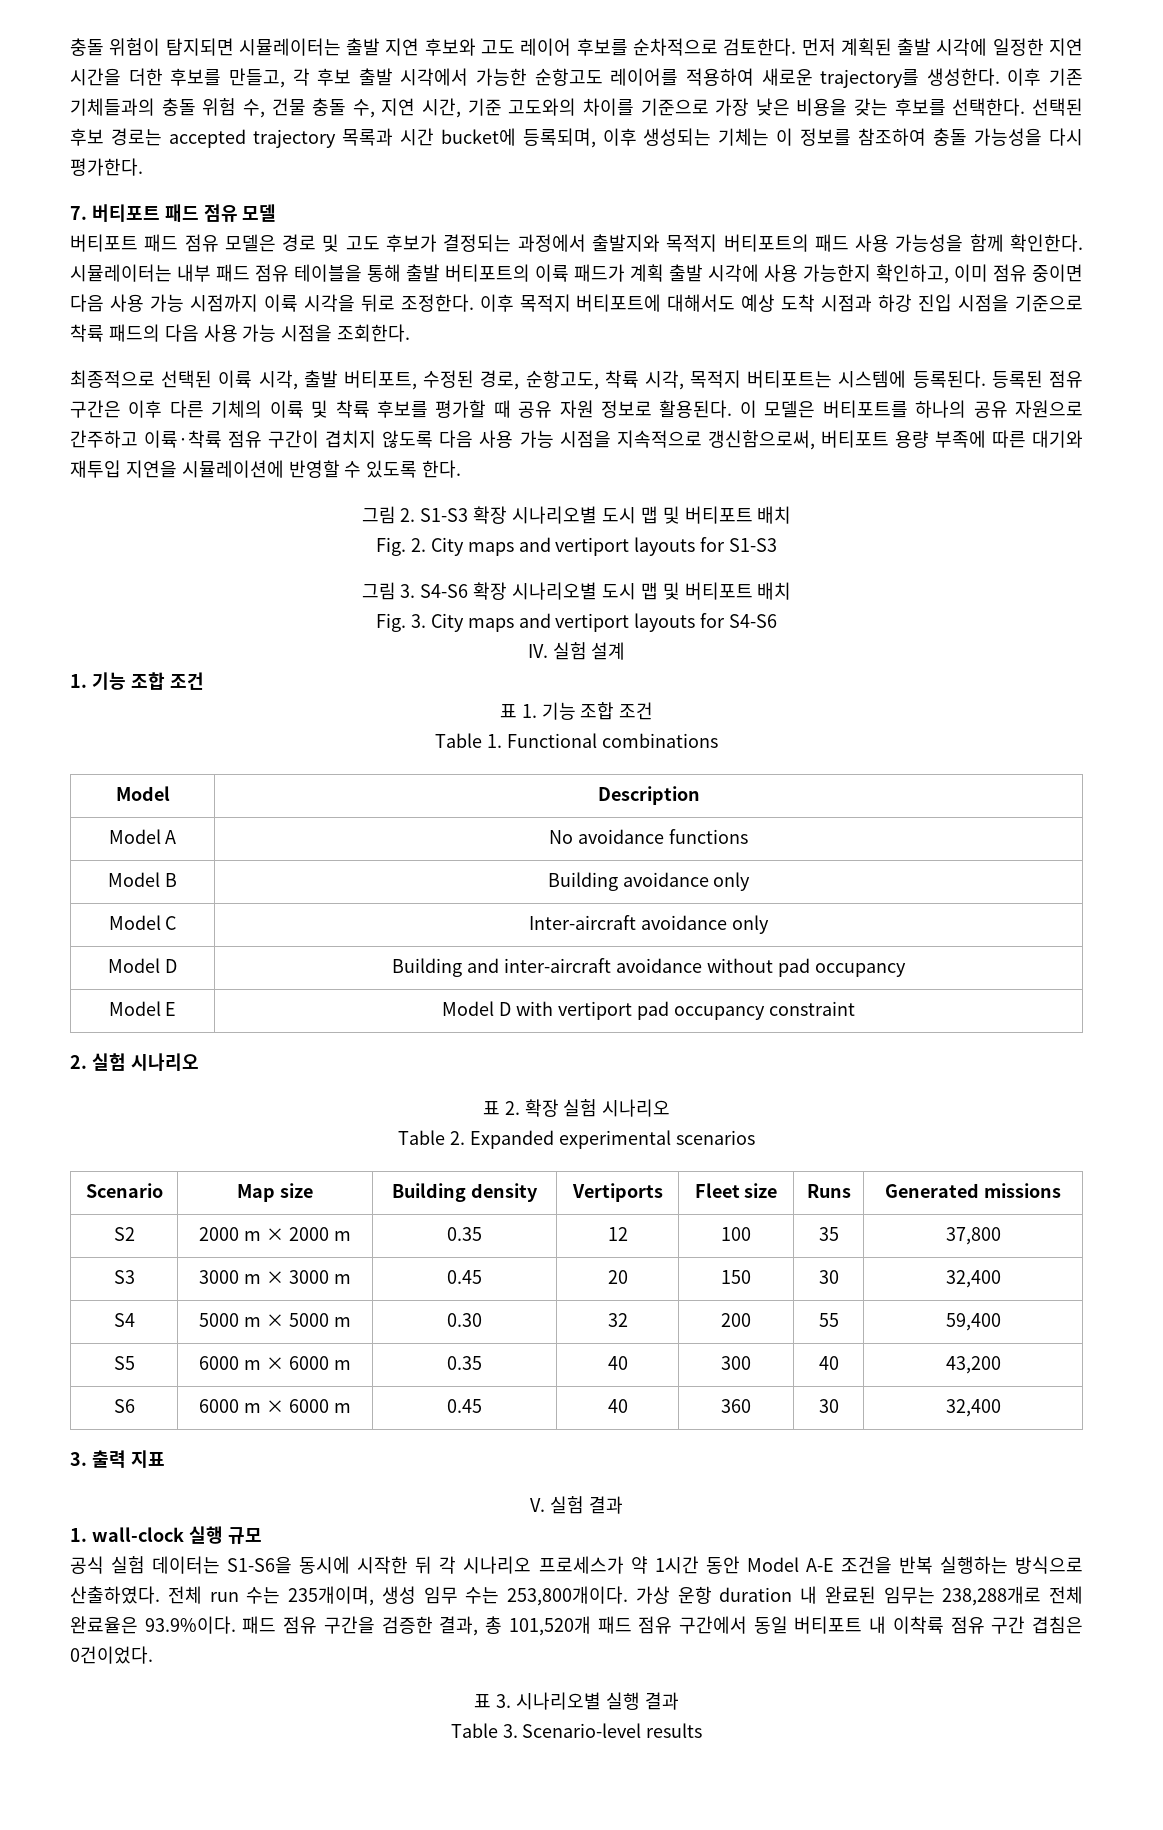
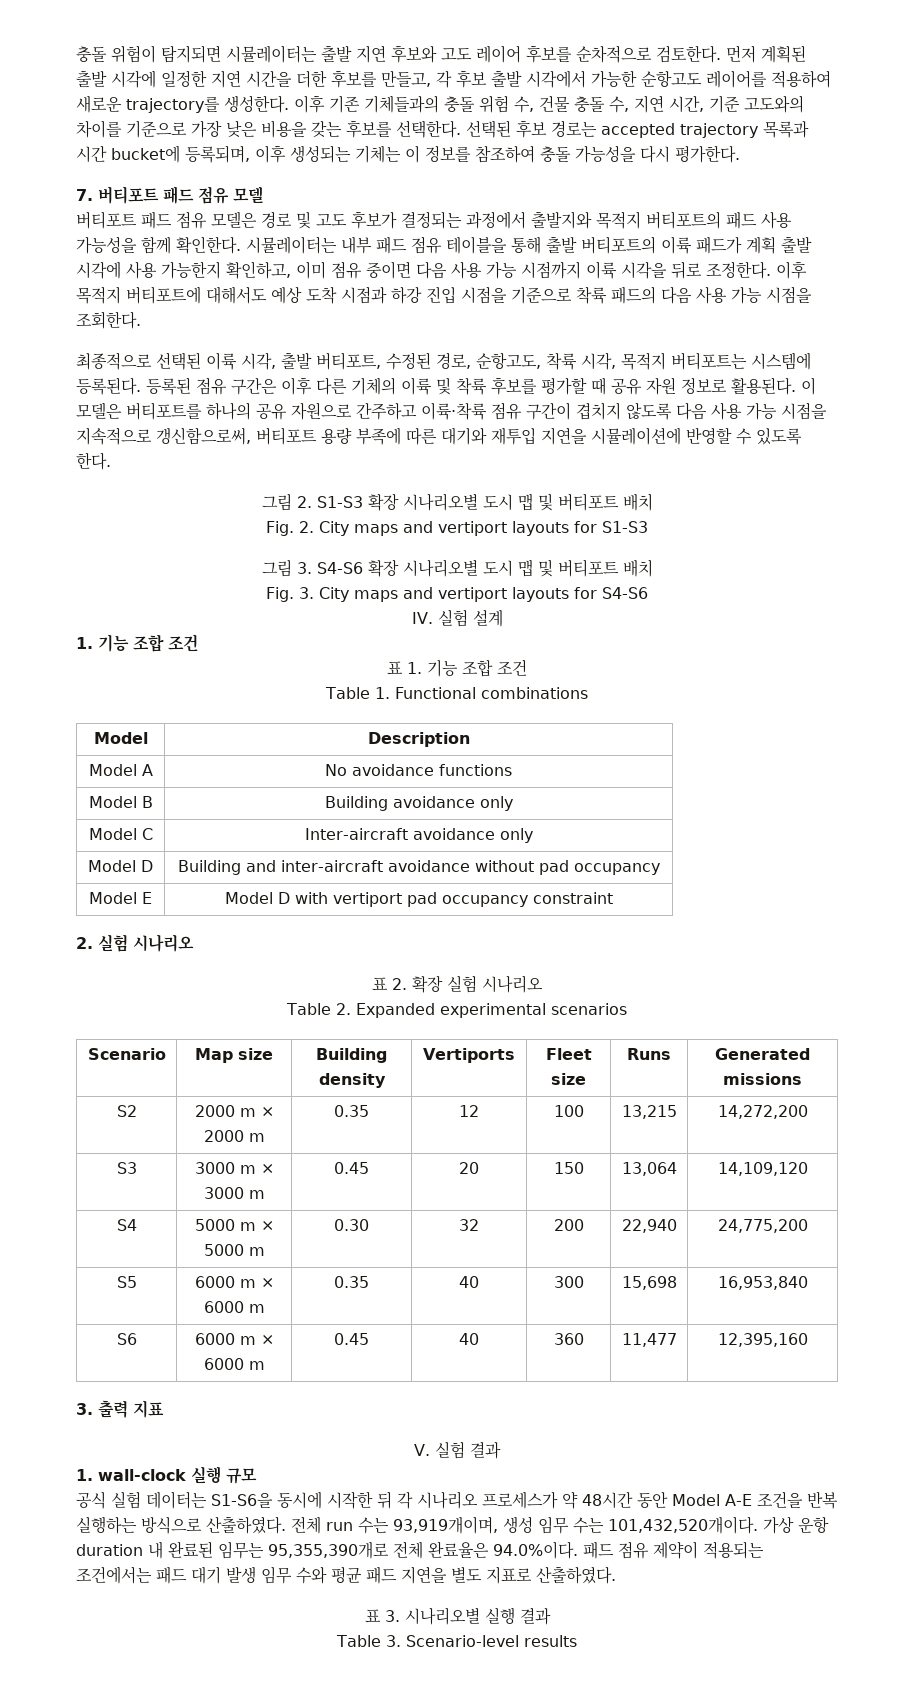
- S2 | 2000 m × 2000 m | 0.35 | 12 | 100 | 35 | 37,800
+ S2 | 2000 m × 2000 m | 0.35 | 12 | 100 | 13,215 | 14,272,200
- S3 | 3000 m × 3000 m | 0.45 | 20 | 150 | 30 | 32,400
+ S3 | 3000 m × 3000 m | 0.45 | 20 | 150 | 13,064 | 14,109,120
- S4 | 5000 m × 5000 m | 0.30 | 32 | 200 | 55 | 59,400
+ S4 | 5000 m × 5000 m | 0.30 | 32 | 200 | 22,940 | 24,775,200
- S5 | 6000 m × 6000 m | 0.35 | 40 | 300 | 40 | 43,200
+ S5 | 6000 m × 6000 m | 0.35 | 40 | 300 | 15,698 | 16,953,840
- S6 | 6000 m × 6000 m | 0.45 | 40 | 360 | 30 | 32,400
+ S6 | 6000 m × 6000 m | 0.45 | 40 | 360 | 11,477 | 12,395,160
- 공식 실험 데이터는 S1-S6을 동시에 시작한 뒤 각 시나리오 프로세스가 약 1시간 동안 Model A-E 조건을 반복 실행하는 방식으로 산출하였다.
+ 공식 실험 데이터는 S1-S6을 동시에 시작한 뒤 각 시나리오 프로세스가 약 48시간 동안 Model A-E 조건을 반복 실행하는 방식으로 산출하였다.
- 전체 run 수는 235개이며, 생성 임무 수는 253,800개이다.
+ 전체 run 수는 93,919개이며, 생성 임무 수는 101,432,520개이다.
- 가상 운항 duration 내 완료된 임무는 238,288개로 전체 완료율은 93.9%이다. 패드 점유 구간을 검증한 결과, 총 101,520개 패드 점유 구간에서 동일 버티포트 내 이착륙 점유 구간 겹침은 0건이었다.
+ 가상 운항 duration 내 완료된 임무는 95,355,390개로 전체 완료율은 94.0%이다. 패드 점유 제약이 적용되는 조건에서는 패드 대기 발생 임무 수와 평균 패드 지연을 별도 지표로 산출하였다.

